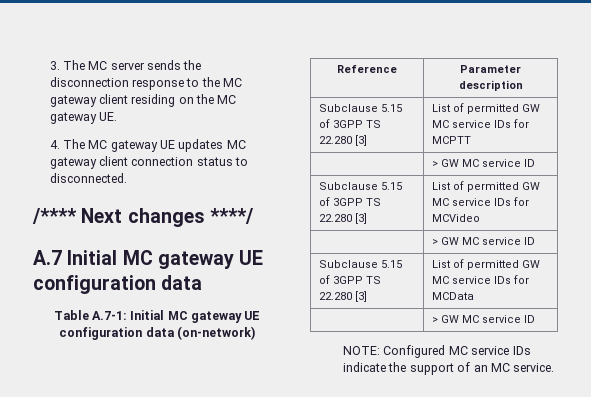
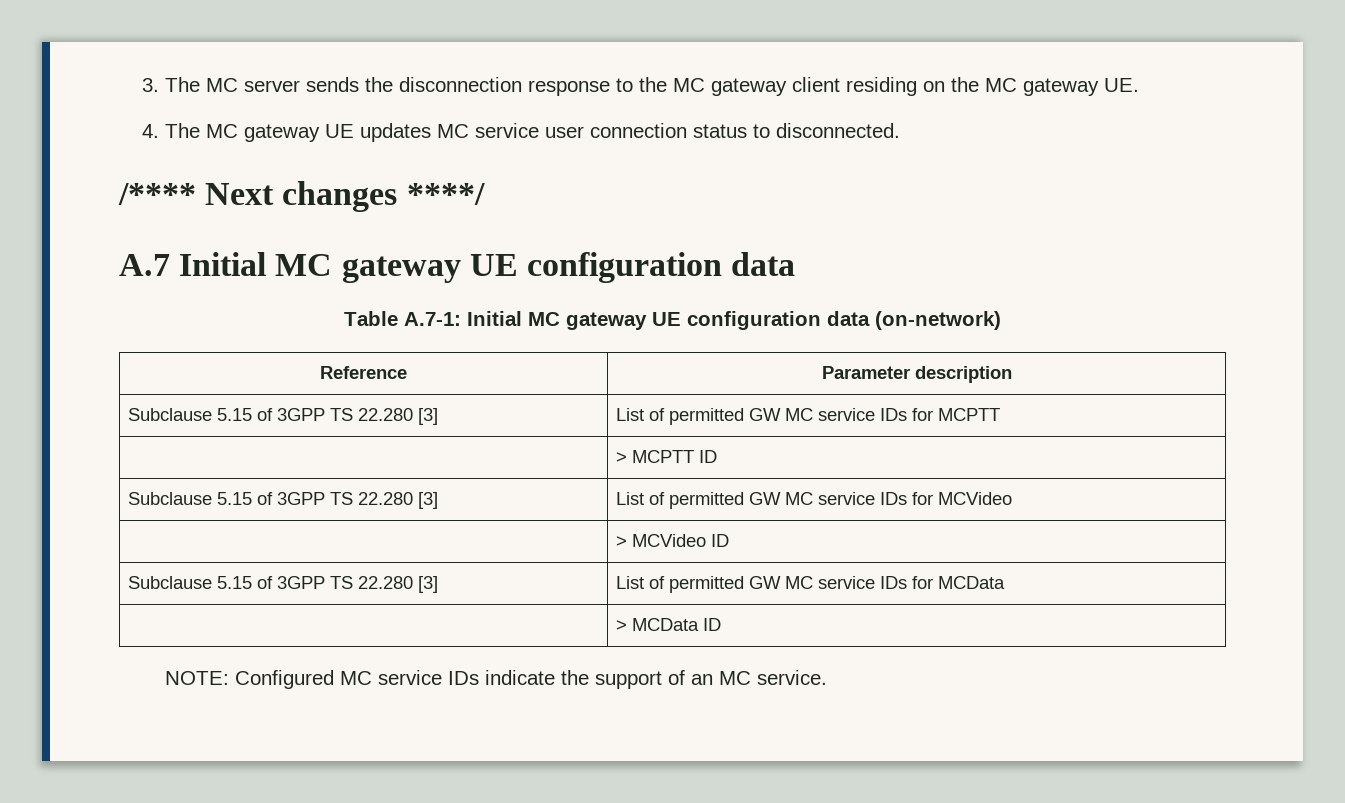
- 4. The MC gateway UE updates MC gateway client connection status to disconnected.
+ 4. The MC gateway UE updates MC service user connection status to disconnected.
  Subclause 5.15 of 3GPP TS 22.280 [3] | List of permitted GW MC service IDs for MCPTT
- | > GW MC service ID
+ | > MCPTT ID
  Subclause 5.15 of 3GPP TS 22.280 [3] | List of permitted GW MC service IDs for MCVideo
- | > GW MC service ID
+ | > MCVideo ID
  Subclause 5.15 of 3GPP TS 22.280 [3] | List of permitted GW MC service IDs for MCData
- | > GW MC service ID
+ | > MCData ID

